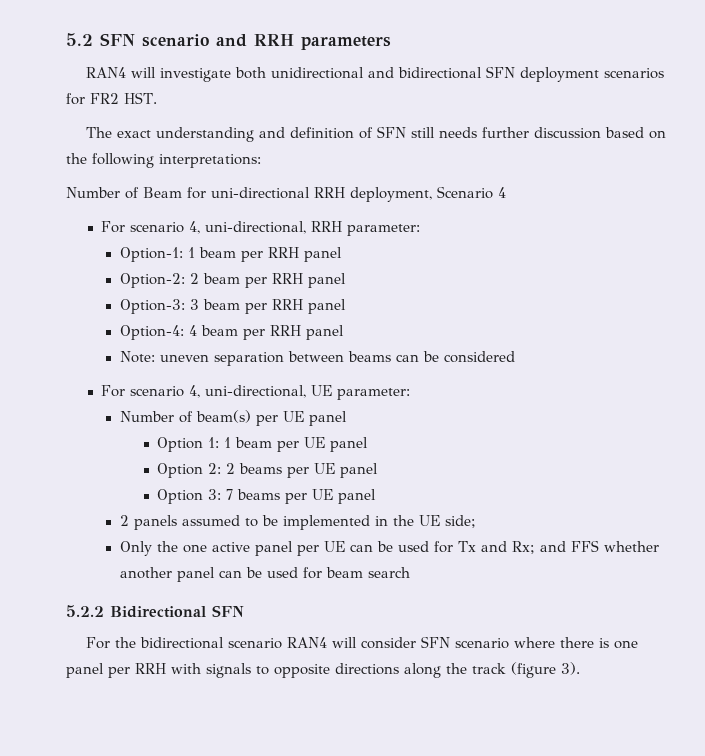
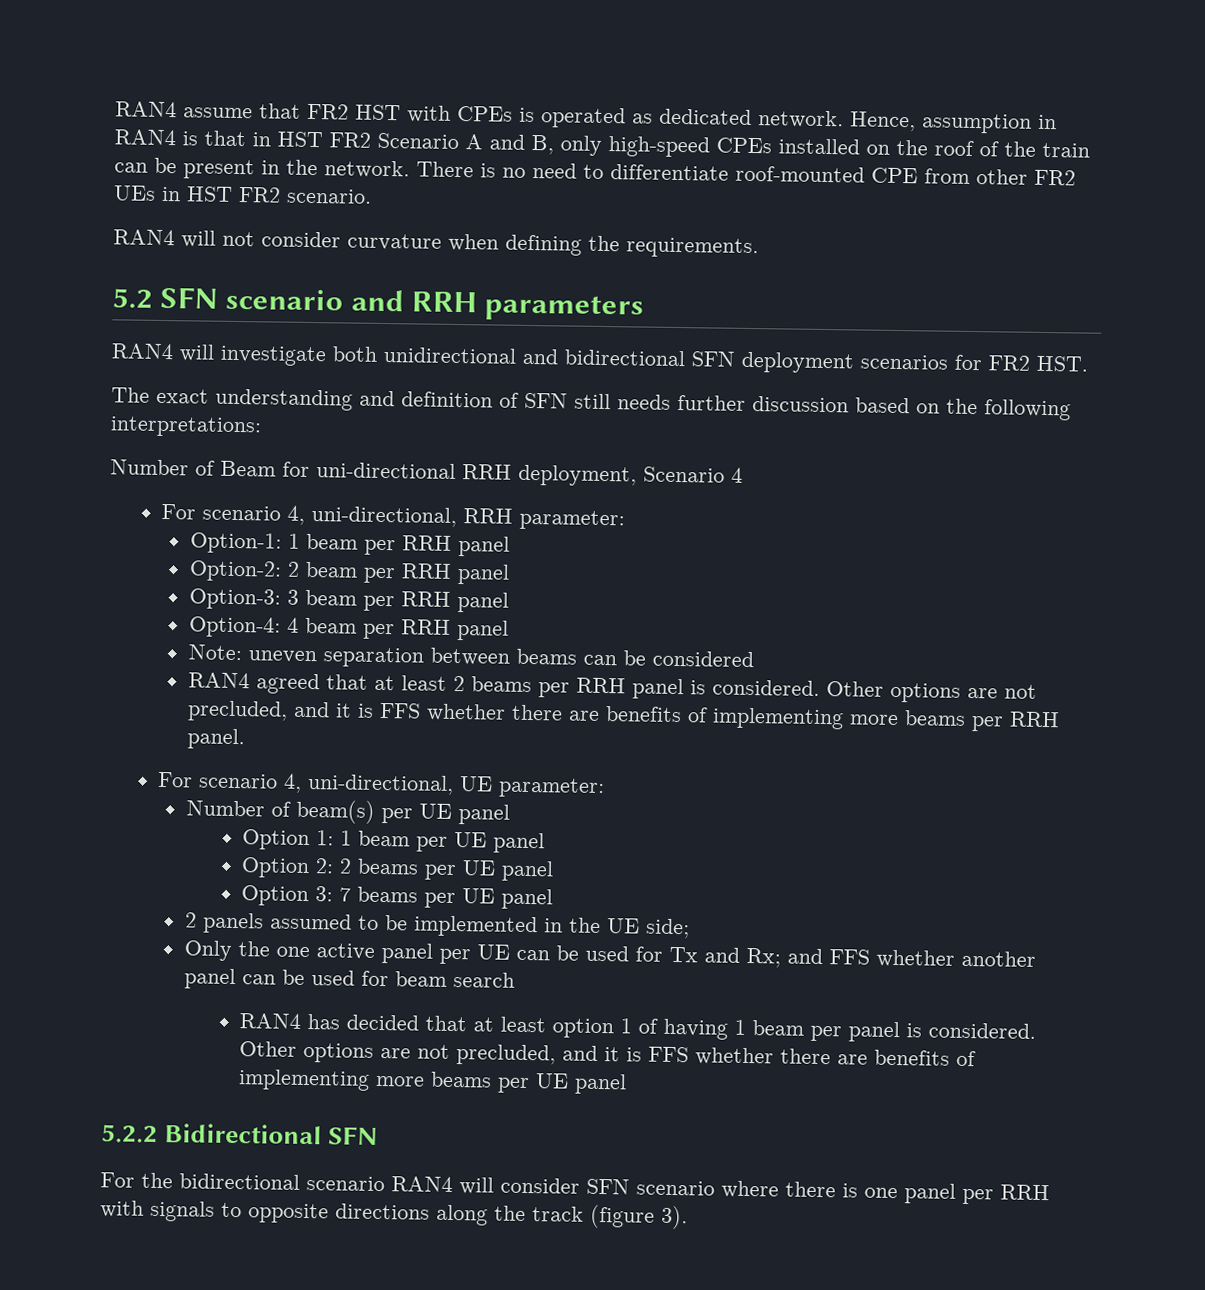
+ RAN4 assume that FR2 HST with CPEs is operated as dedicated network. Hence, assumption in RAN4 is that in HST FR2 Scenario A and B, only high-speed CPEs installed on the roof of the train can be present in the network. There is no need to differentiate roof-mounted CPE from other FR2 UEs in HST FR2 scenario.
+ RAN4 will not consider curvature when defining the requirements.
+ RAN4 agreed that at least 2 beams per RRH panel is considered. Other options are not precluded, and it is FFS whether there are benefits of implementing more beams per RRH panel.
+ RAN4 has decided that at least option 1 of having 1 beam per panel is considered. Other options are not precluded, and it is FFS whether there are benefits of implementing more beams per UE panel

